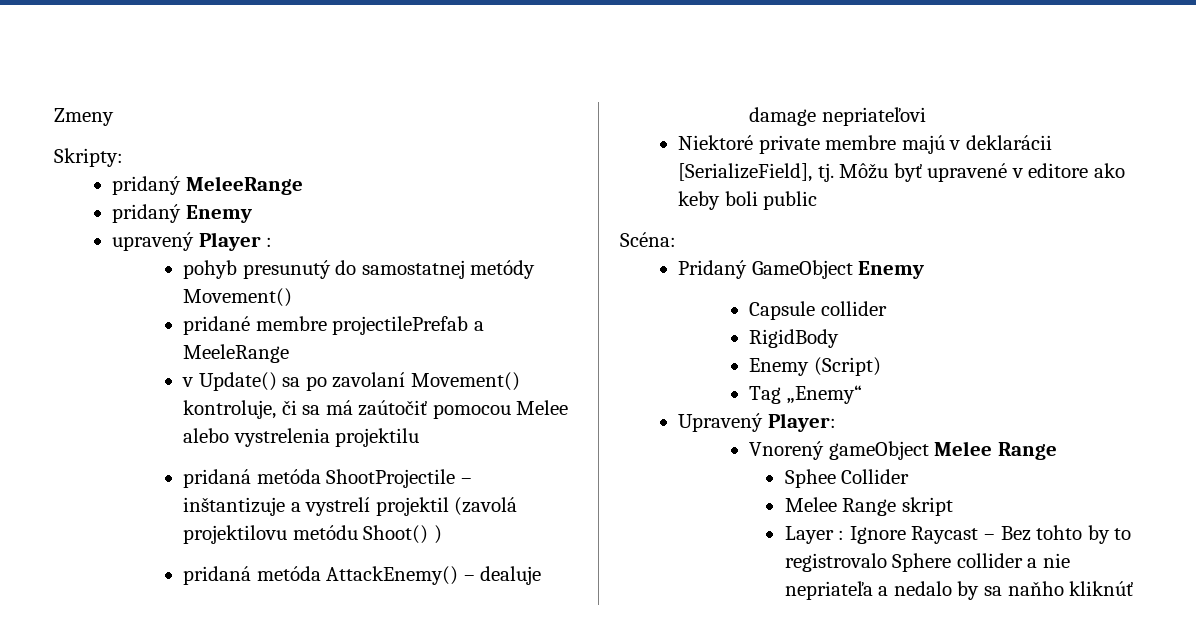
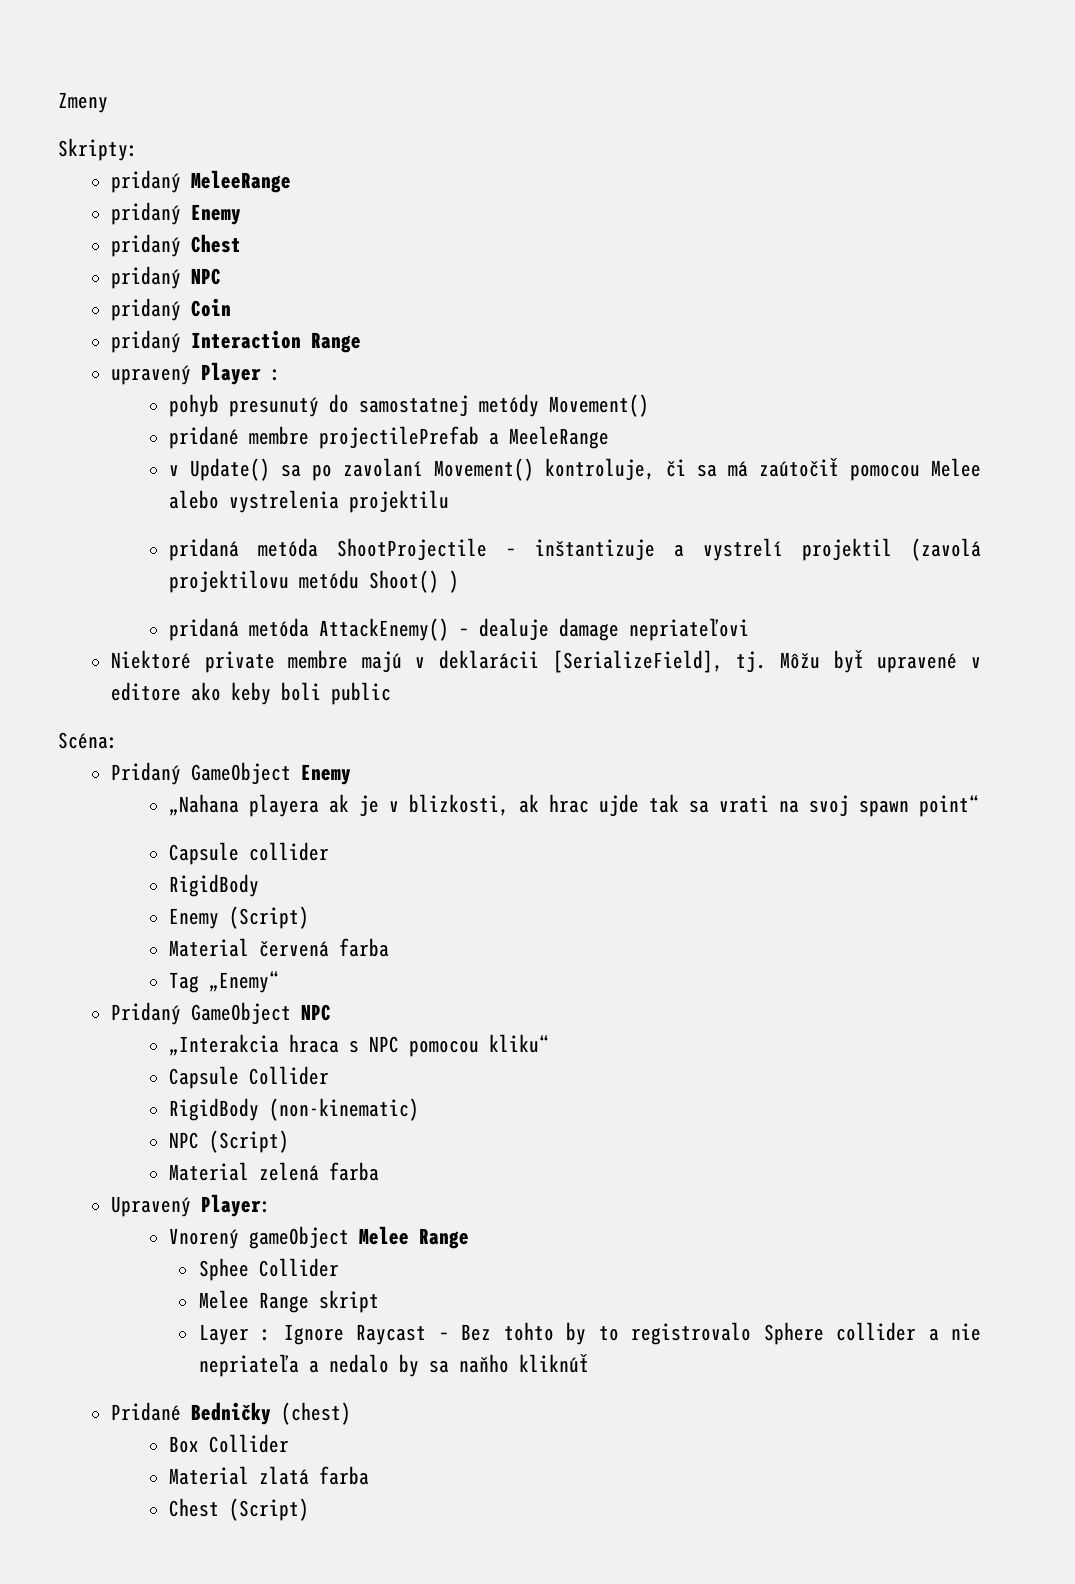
+ pridaný Chest
+ pridaný NPC
+ pridaný Coin
+ pridaný Interaction Range
+ „Nahana playera ak je v blizkosti, ak hrac ujde tak sa vrati na svoj spawn point“
+ Material červená farba
+ Pridaný GameObject NPC
+ „Interakcia hraca s NPC pomocou kliku“
+ Capsule Collider
+ RigidBody (non-kinematic)
+ NPC (Script)
+ Material zelená farba
+ Pridané Bedničky (chest)
+ Box Collider
+ Material zlatá farba
+ Chest (Script)

